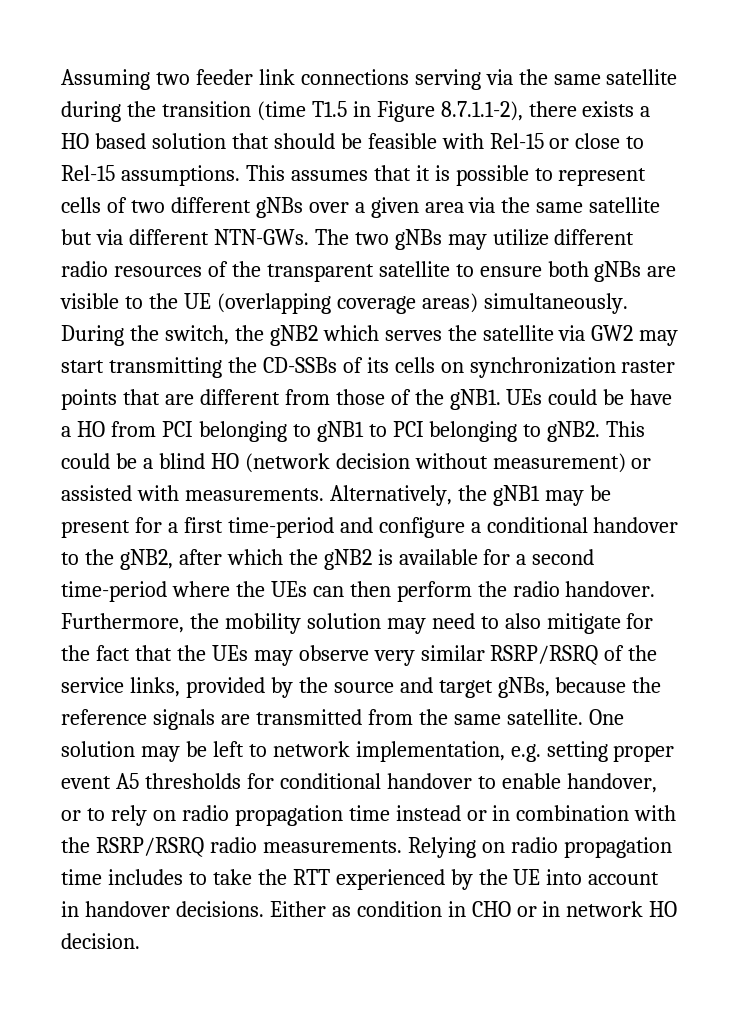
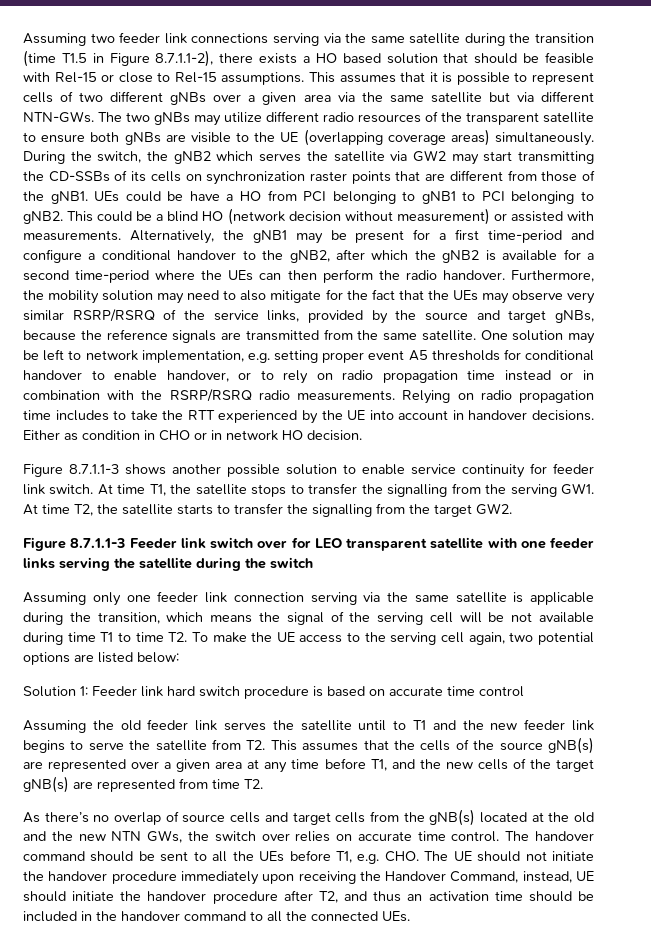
+ Figure 8.7.1.1-3 shows another possible solution to enable service continuity for feeder link switch. At time T1, the satellite stops to transfer the signalling from the serving GW1. At time T2, the satellite starts to transfer the signalling from the target GW2.
+ Figure 8.7.1.1-3 Feeder link switch over for LEO transparent satellite with one feeder links serving the satellite during the switch
+ Assuming only one feeder link connection serving via the same satellite is applicable during the transition, which means the signal of the serving cell will be not available during time T1 to time T2. To make the UE access to the serving cell again, two potential options are listed below:
+ Solution 1: Feeder link hard switch procedure is based on accurate time control
+ Assuming the old feeder link serves the satellite until to T1 and the new feeder link begins to serve the satellite from T2. This assumes that the cells of the source gNB(s) are represented over a given area at any time before T1, and the new cells of the target gNB(s) are represented from time T2.
+ As there’s no overlap of source cells and target cells from the gNB(s) located at the old and the new NTN GWs, the switch over relies on accurate time control. The handover command should be sent to all the UEs before T1, e.g. CHO. The UE should not initiate the handover procedure immediately upon receiving the Handover Command, instead, UE should initiate the handover procedure after T2, and thus an activation time should be included in the handover command to all the connected UEs.

